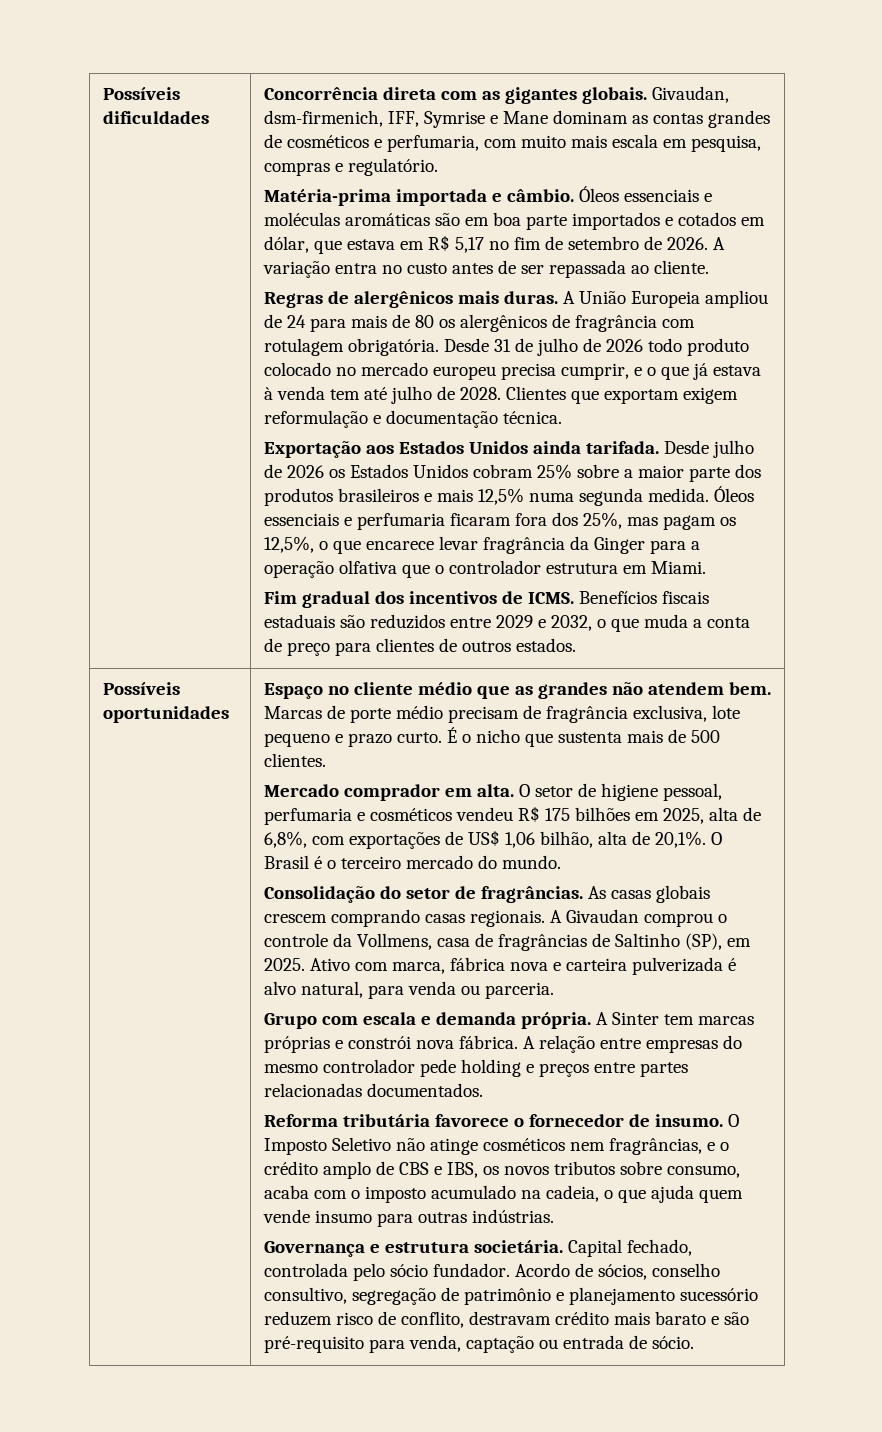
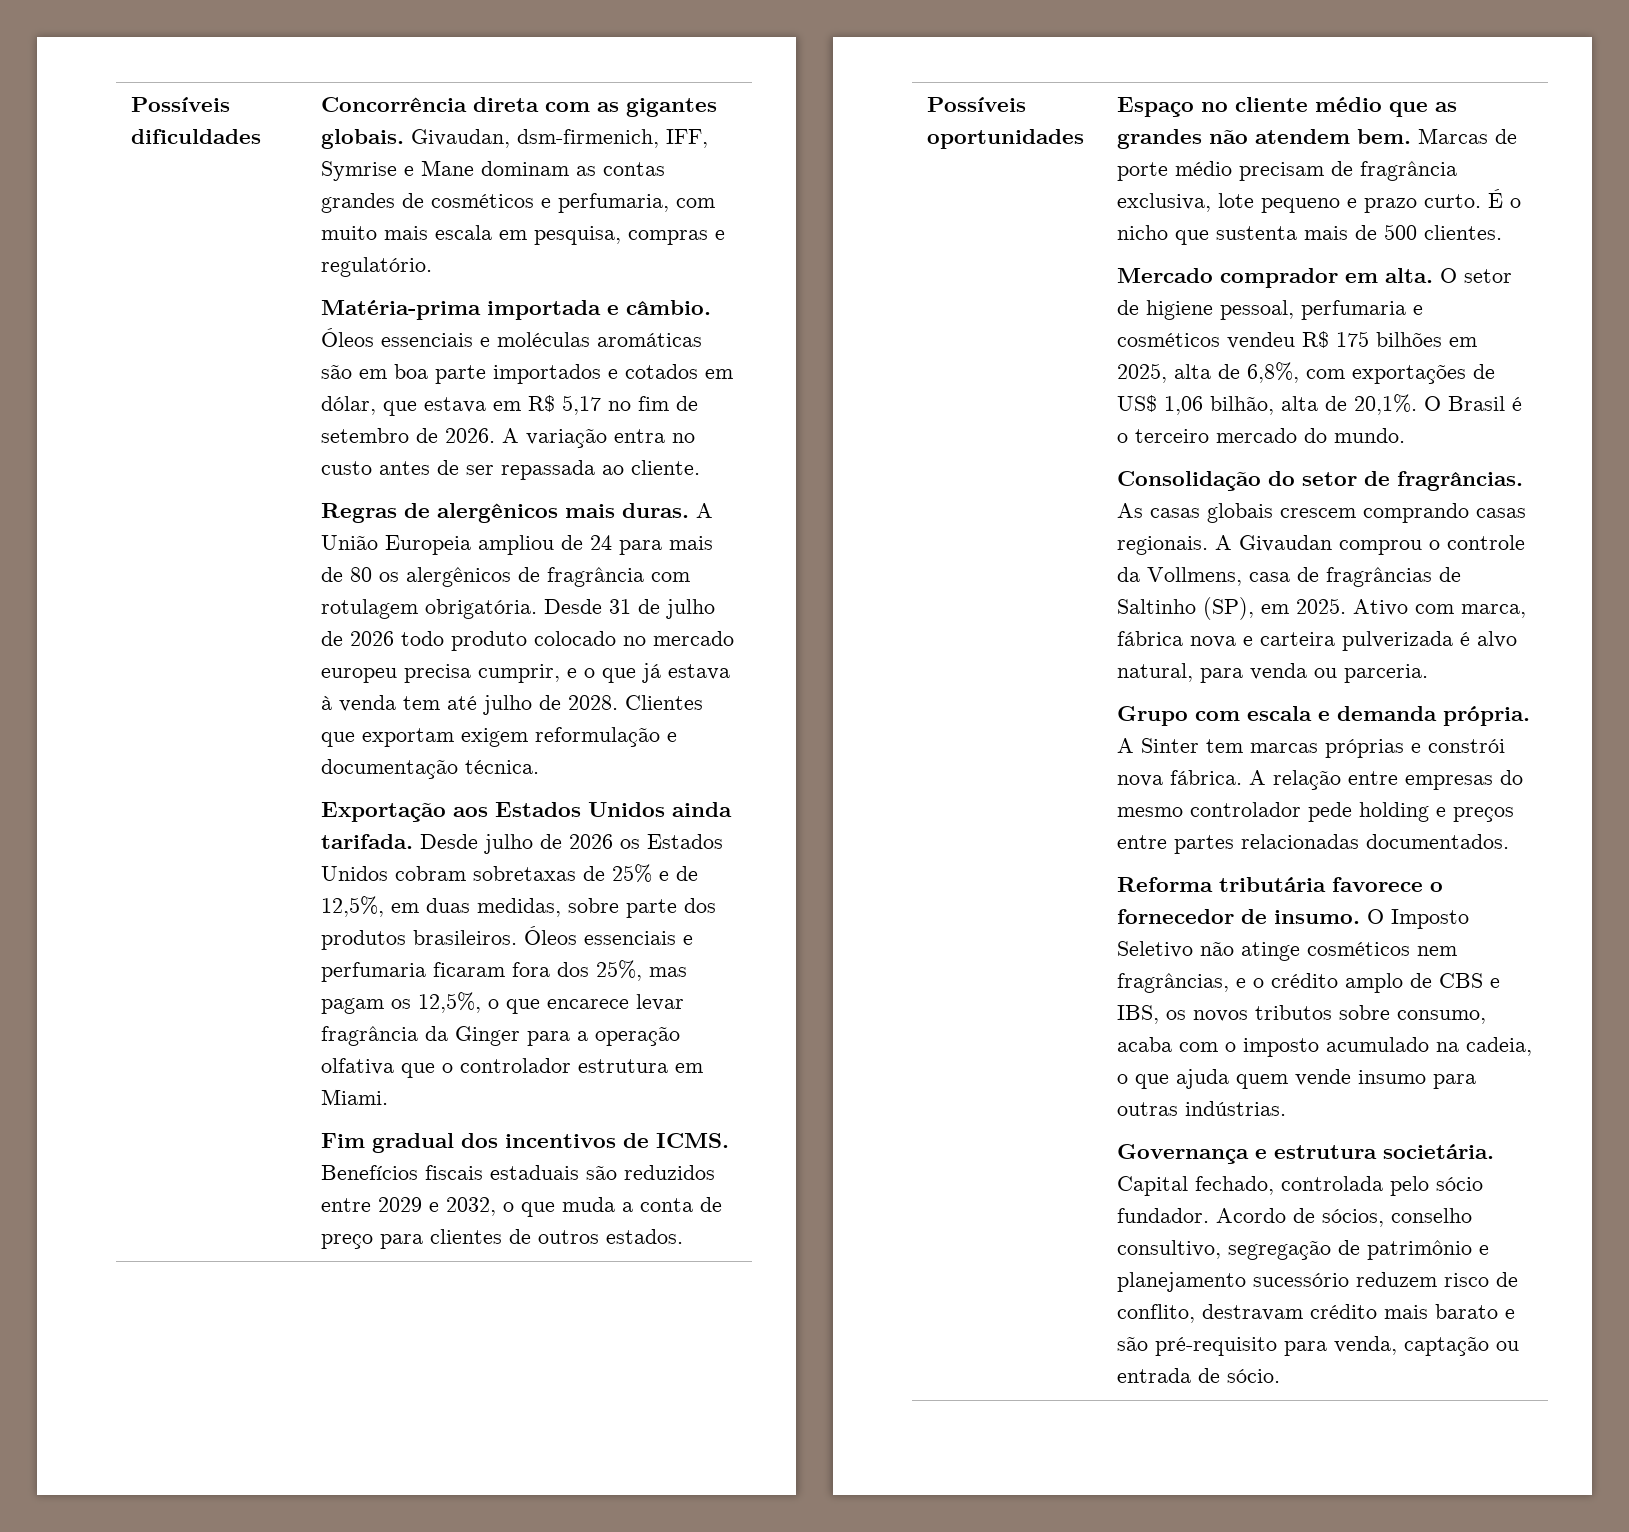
- Desde julho de 2026 os Estados Unidos cobram 25% sobre a maior parte dos produtos brasileiros e mais 12,5% numa segunda medida.
+ Desde julho de 2026 os Estados Unidos cobram sobretaxas de 25% e de 12,5%, em duas medidas, sobre parte dos produtos brasileiros.

